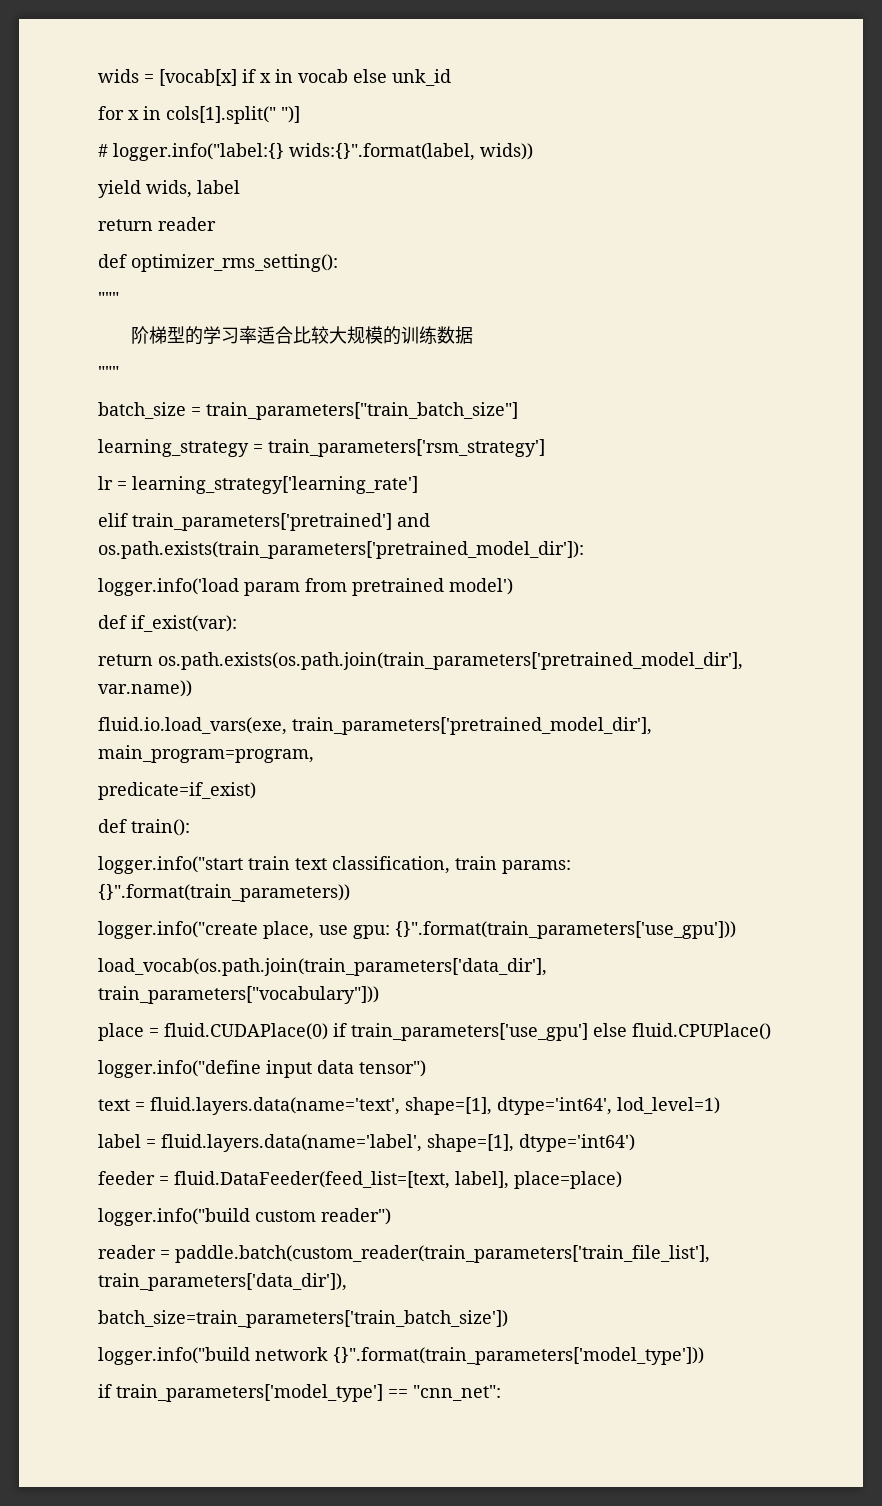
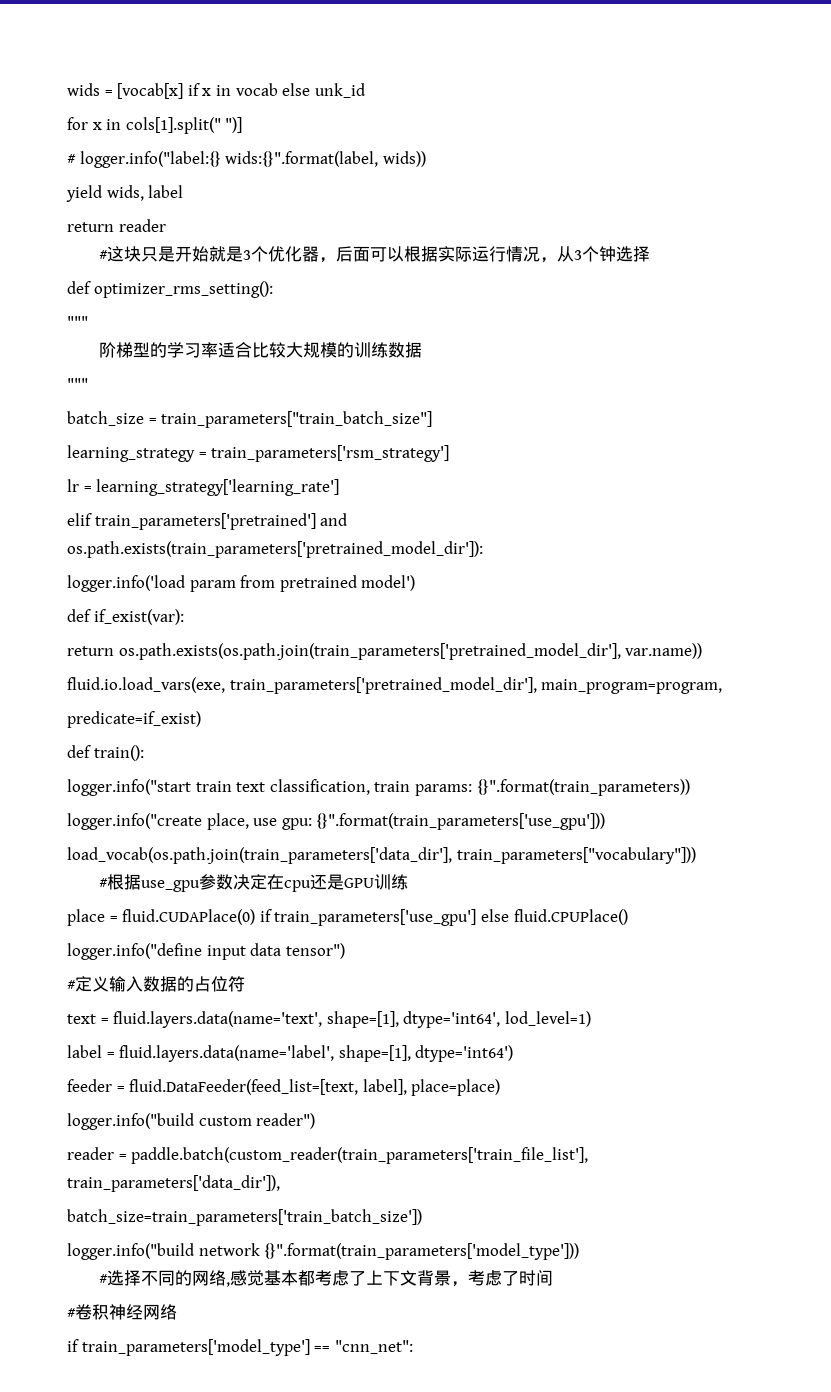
+ #这块只是开始就是3个优化器，后面可以根据实际运行情况，从3个钟选择
+ #根据use_gpu参数决定在cpu还是GPU训练
+ #定义输入数据的占位符
+ #选择不同的网络,感觉基本都考虑了上下文背景，考虑了时间
+ #卷积神经网络

